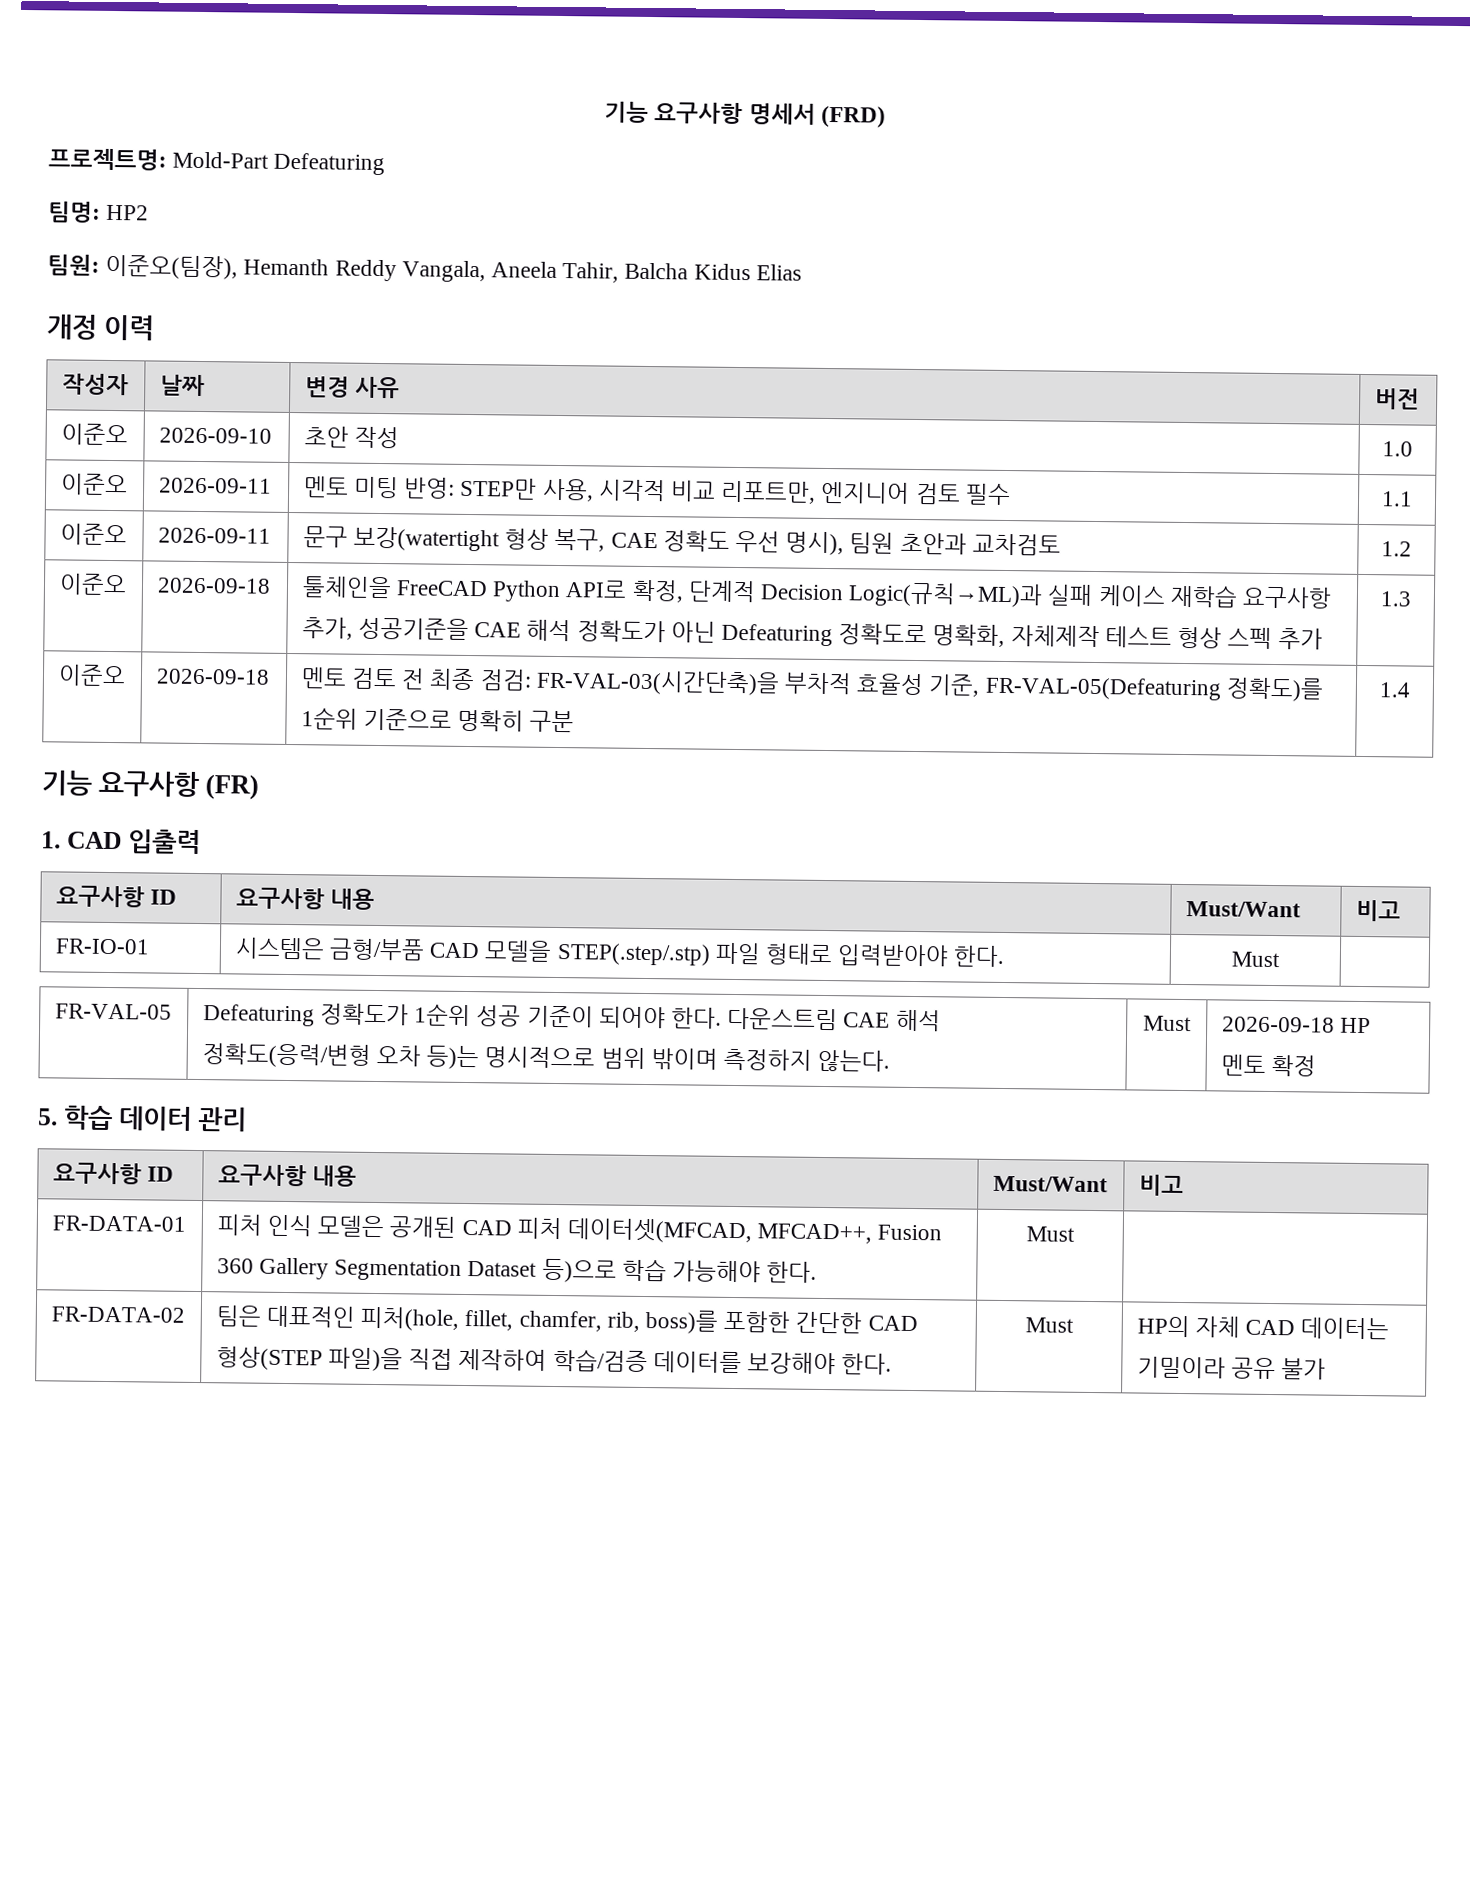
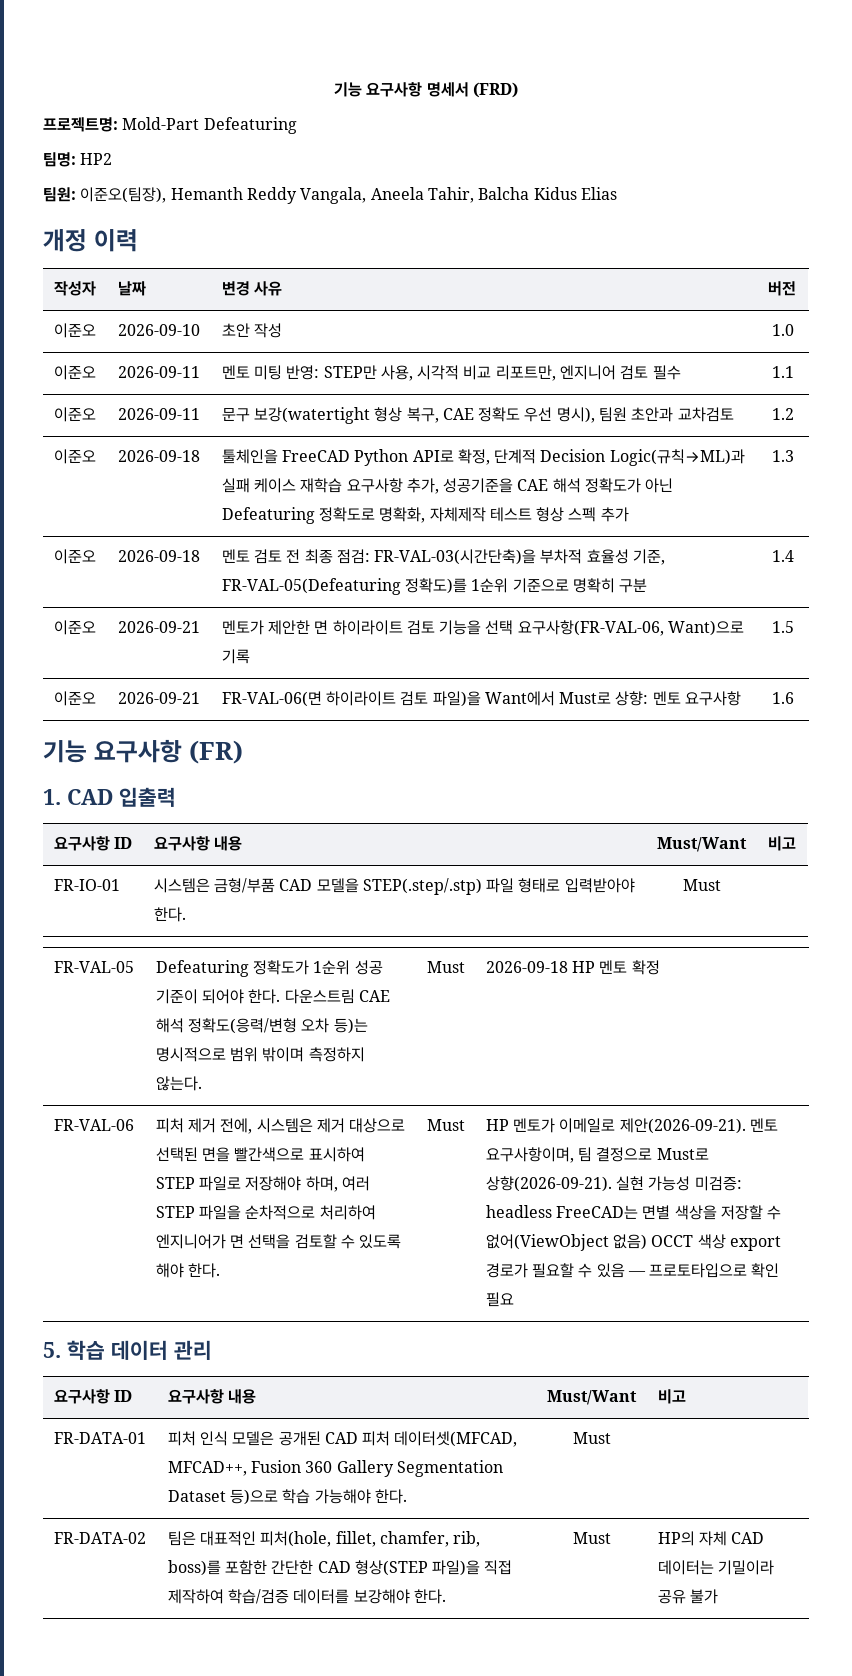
+ 이준오 | 2026-09-21 | 멘토가 제안한 면 하이라이트 검토 기능을 선택 요구사항(FR-VAL-06, Want)으로 기록 | 1.5
+ 이준오 | 2026-09-21 | FR-VAL-06(면 하이라이트 검토 파일)을 Want에서 Must로 상향: 멘토 요구사항 | 1.6
+ FR-VAL-06 | 피처 제거 전에, 시스템은 제거 대상으로 선택된 면을 빨간색으로 표시하여 STEP 파일로 저장해야 하며, 여러 STEP 파일을 순차적으로 처리하여 엔지니어가 면 선택을 검토할 수 있도록 해야 한다. | Must | HP 멘토가 이메일로 제안(2026-09-21). 멘토 요구사항이며, 팀 결정으로 Must로 상향(2026-09-21). 실현 가능성 미검증: headless FreeCAD는 면별 색상을 저장할 수 없어(ViewObject 없음) OCCT 색상 export 경로가 필요할 수 있음 — 프로토타입으로 확인 필요

